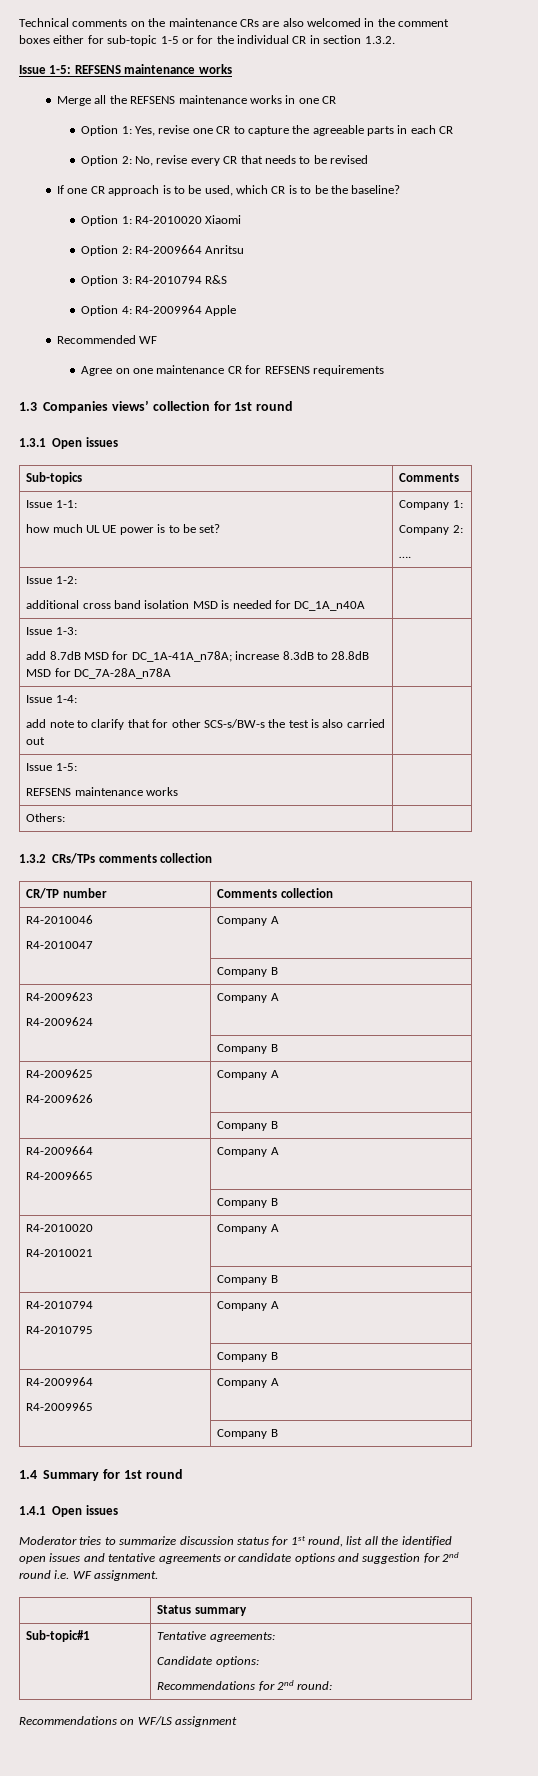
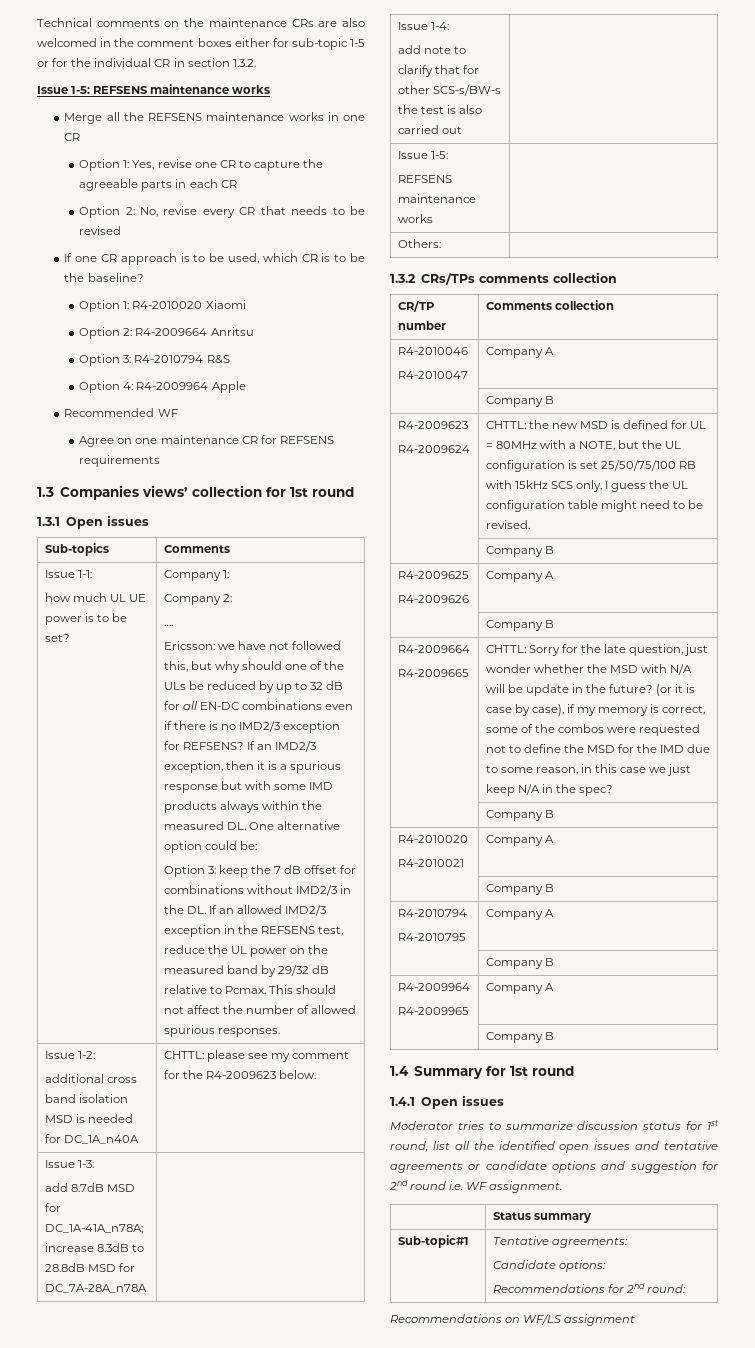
+ Ericsson: we have not followed this, but why should one of the ULs be reduced by up to 32 dB for all EN-DC combinations even if there is no IMD2/3 exception for REFSENS? If an IMD2/3 exception, then it is a spurious response but with some IMD products always within the measured DL. One alternative option could be:
+ Option 3: keep the 7 dB offset for combinations without IMD2/3 in the DL. If an allowed IMD2/3 exception in the REFSENS test, reduce the UL power on the measured band by 29/32 dB relative to Pcmax. This should not affect the number of allowed spurious responses.
  Issue 1-2:
- additional cross band isolation MSD is needed for DC_1A_n40A |
+ additional cross band isolation MSD is needed for DC_1A_n40A | CHTTL: please see my comment for the R4-2009623 below.
  R4-2010046
  R4-2010047 | Company A
  | Company B
  R4-2009623
- R4-2009624 | Company A
+ R4-2009624 | CHTTL: the new MSD is defined for UL = 80MHz with a NOTE, but the UL configuration is set 25/50/75/100 RB with 15kHz SCS only, I guess the UL configuration table might need to be revised.
- R4-2009665 | Company A
+ R4-2009665 | CHTTL: Sorry for the late question, just wonder whether the MSD with N/A will be update in the future? (or it is case by case), if my memory is correct, some of the combos were requested not to define the MSD for the IMD due to some reason, in this case we just keep N/A in the spec?

